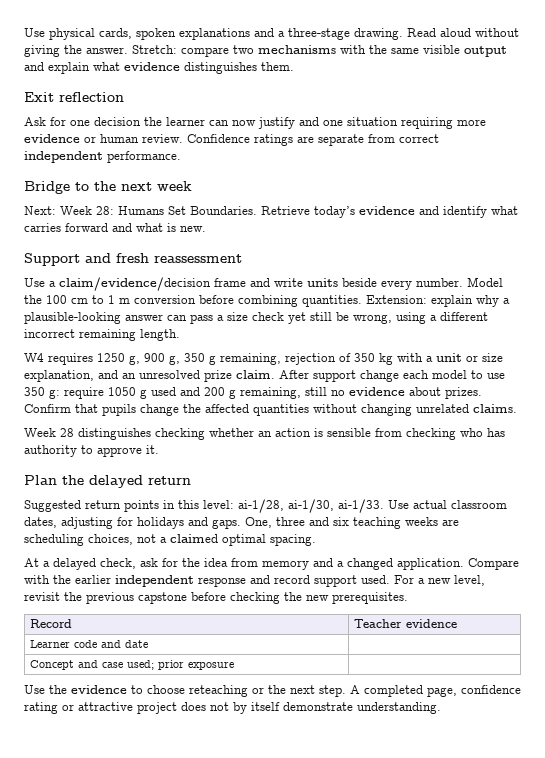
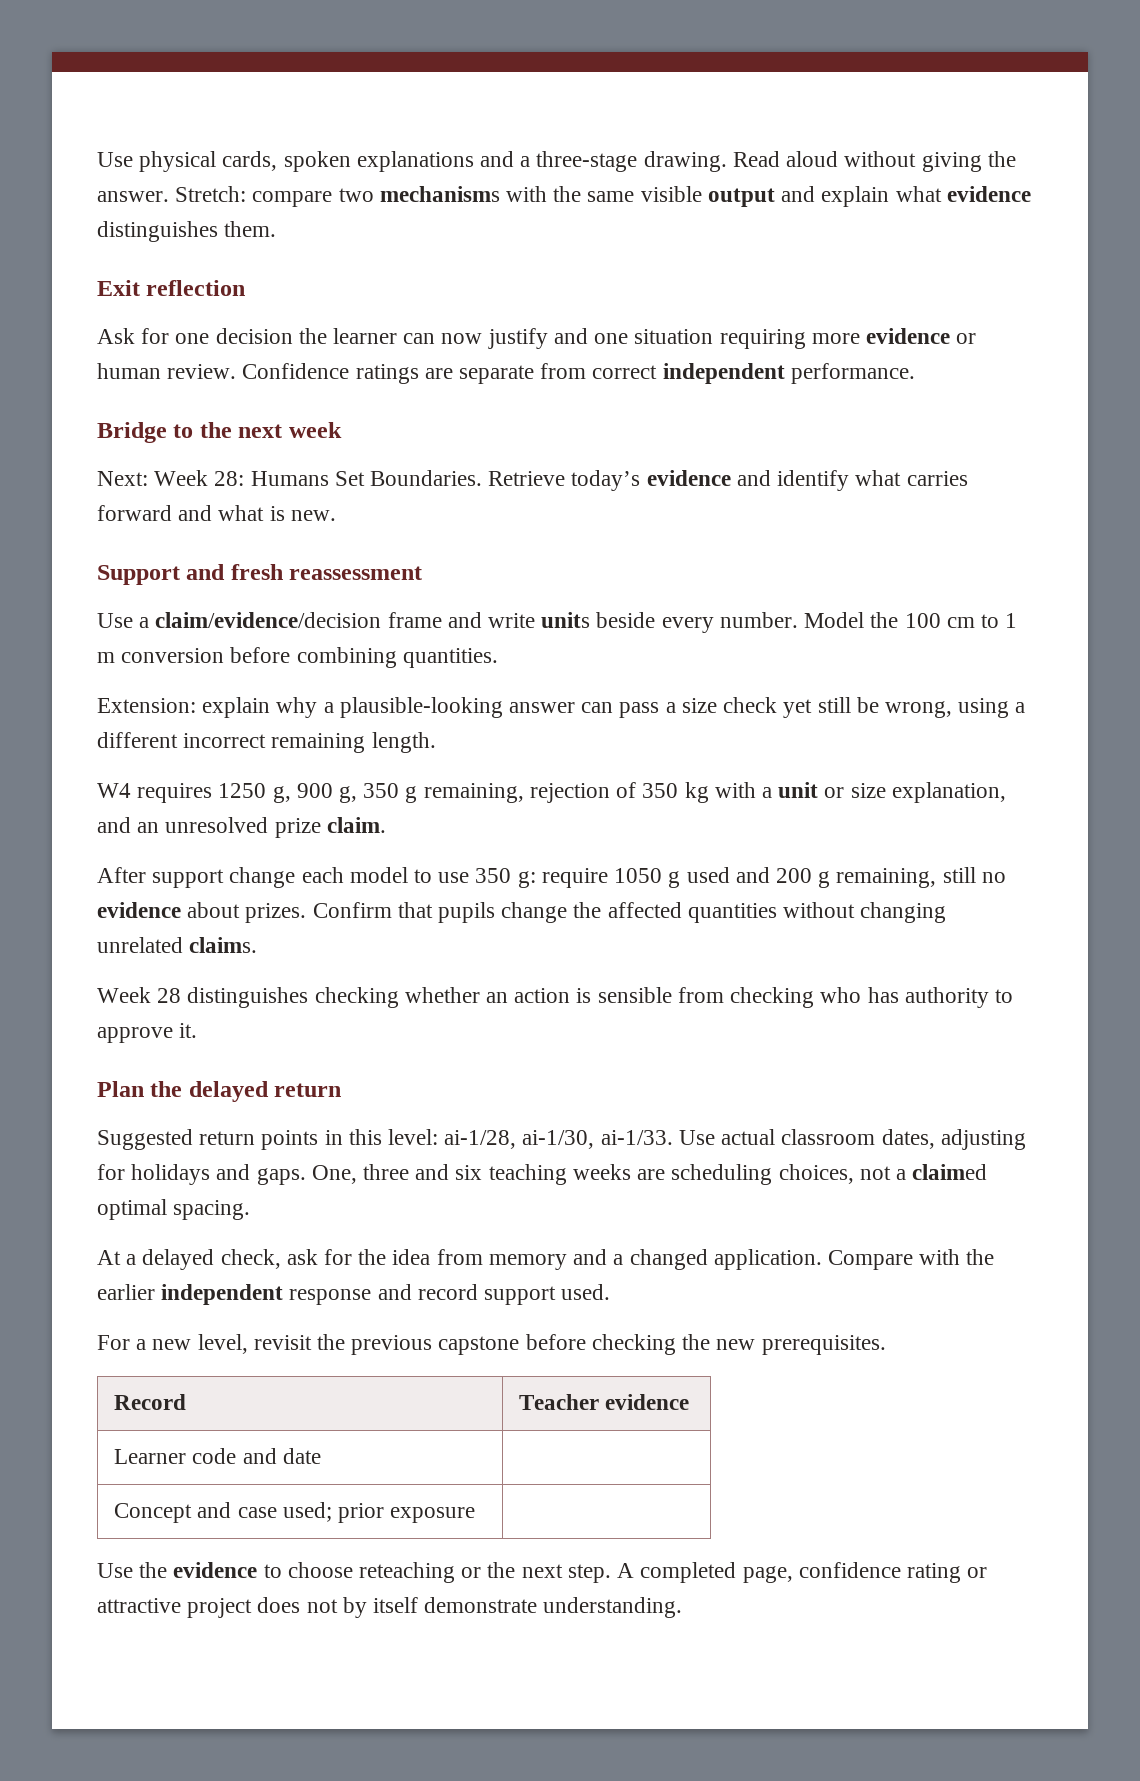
- Model the 100 cm to 1 m conversion before combining quantities. Extension: explain why a plausible-looking answer can pass a size check yet still be wrong, using a different incorrect remaining length.
+ Model the 100 cm to 1 m conversion before combining quantities.
+ Extension: explain why a plausible-looking answer can pass a size check yet still be wrong, using a different incorrect remaining length.
- W4 requires 1250 g, 900 g, 350 g remaining, rejection of 350 kg with a unit or size explanation, and an unresolved prize claim. After support change each model to use 350 g: require 1050 g used and 200 g remaining, still no evidence about prizes.
+ W4 requires 1250 g, 900 g, 350 g remaining, rejection of 350 kg with a unit or size explanation, and an unresolved prize claim.
+ After support change each model to use 350 g: require 1050 g used and 200 g remaining, still no evidence about prizes.
- Compare with the earlier independent response and record support used. For a new level, revisit the previous capstone before checking the new prerequisites.
+ Compare with the earlier independent response and record support used.
+ For a new level, revisit the previous capstone before checking the new prerequisites.

